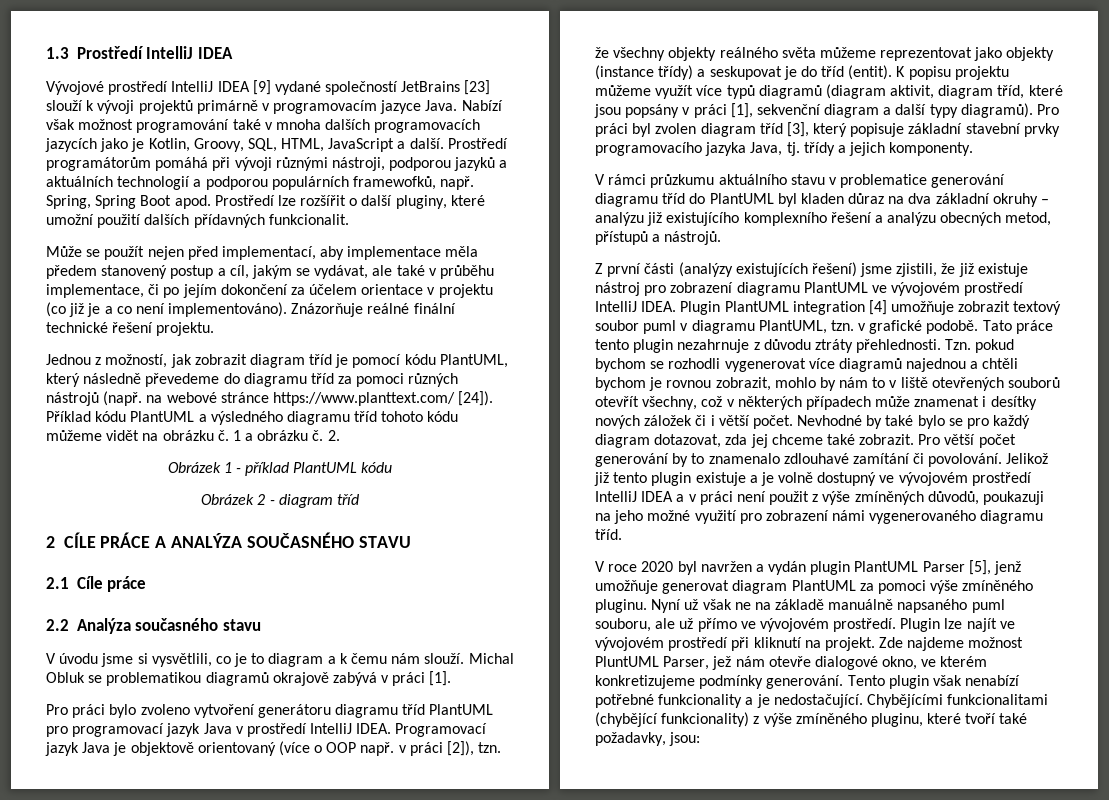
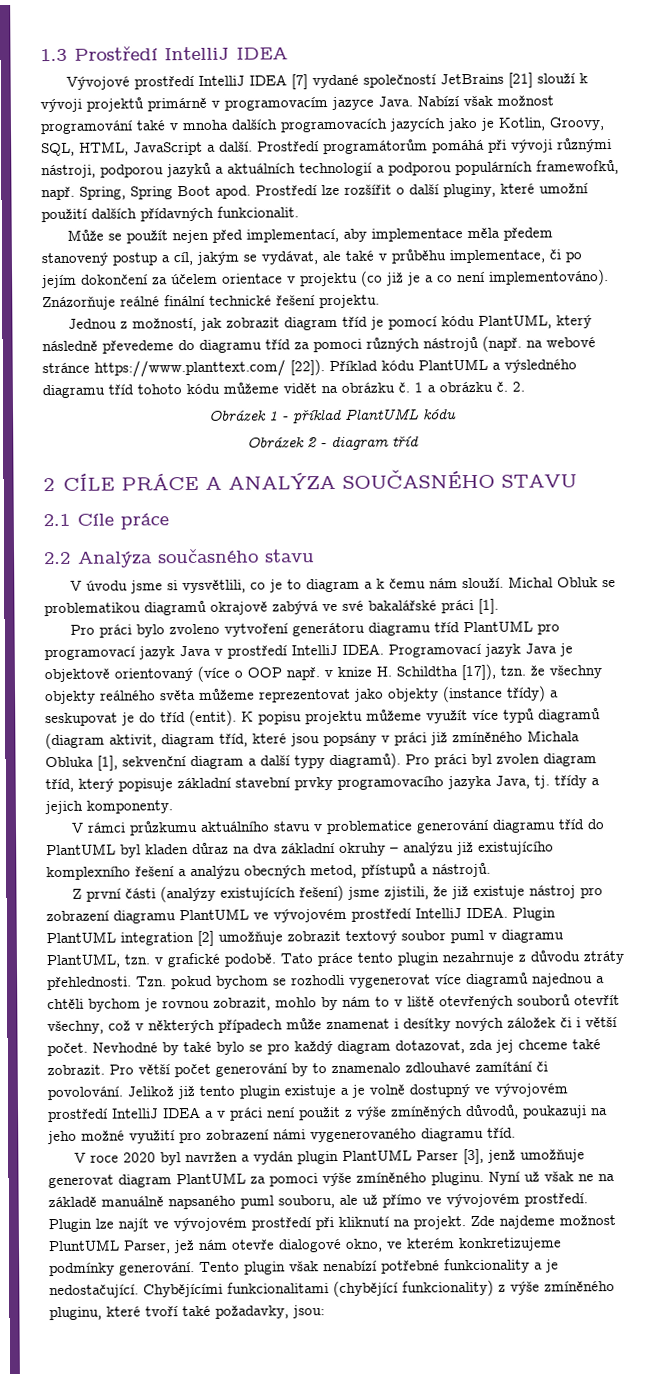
- Vývojové prostředí IntelliJ IDEA [9] vydané společností JetBrains [23] slouží k vývoji projektů primárně v programovacím jazyce Java.
+ Vývojové prostředí IntelliJ IDEA [7] vydané společností JetBrains [21] slouží k vývoji projektů primárně v programovacím jazyce Java.
- Jednou z možností, jak zobrazit diagram tříd je pomocí kódu PlantUML, který následně převedeme do diagramu tříd za pomoci různých nástrojů (např. na webové stránce https://www.planttext.com/ [24]).
+ Jednou z možností, jak zobrazit diagram tříd je pomocí kódu PlantUML, který následně převedeme do diagramu tříd za pomoci různých nástrojů (např. na webové stránce https://www.planttext.com/ [22]).
- Michal Obluk se problematikou diagramů okrajově zabývá v práci [1].
+ Michal Obluk se problematikou diagramů okrajově zabývá ve své bakalářské práci [1].
- Programovací jazyk Java je objektově orientovaný (více o OOP např. v práci [2]), tzn. že všechny objekty reálného světa můžeme reprezentovat jako objekty (instance třídy) a seskupovat je do tříd (entit).
+ Programovací jazyk Java je objektově orientovaný (více o OOP např. v knize H. Schildtha [17]), tzn. že všechny objekty reálného světa můžeme reprezentovat jako objekty (instance třídy) a seskupovat je do tříd (entit).
- K popisu projektu můžeme využít více typů diagramů (diagram aktivit, diagram tříd, které jsou popsány v práci [1], sekvenční diagram a další typy diagramů).
+ K popisu projektu můžeme využít více typů diagramů (diagram aktivit, diagram tříd, které jsou popsány v práci již zmíněného Michala Obluka [1], sekvenční diagram a další typy diagramů).
- Pro práci byl zvolen diagram tříd [3], který popisuje základní stavební prvky programovacího jazyka Java, tj. třídy a jejich komponenty.
+ Pro práci byl zvolen diagram tříd, který popisuje základní stavební prvky programovacího jazyka Java, tj. třídy a jejich komponenty.
- Plugin PlantUML integration [4] umožňuje zobrazit textový soubor puml v diagramu PlantUML, tzn. v grafické podobě.
+ Plugin PlantUML integration [2] umožňuje zobrazit textový soubor puml v diagramu PlantUML, tzn. v grafické podobě.
- V roce 2020 byl navržen a vydán plugin PlantUML Parser [5], jenž umožňuje generovat diagram PlantUML za pomoci výše zmíněného pluginu.
+ V roce 2020 byl navržen a vydán plugin PlantUML Parser [3], jenž umožňuje generovat diagram PlantUML za pomoci výše zmíněného pluginu.

